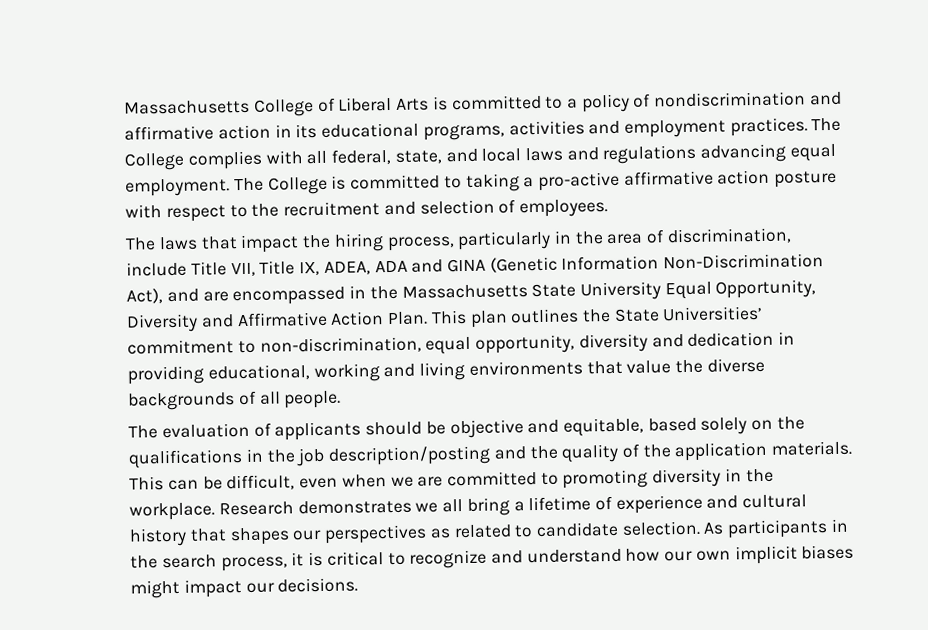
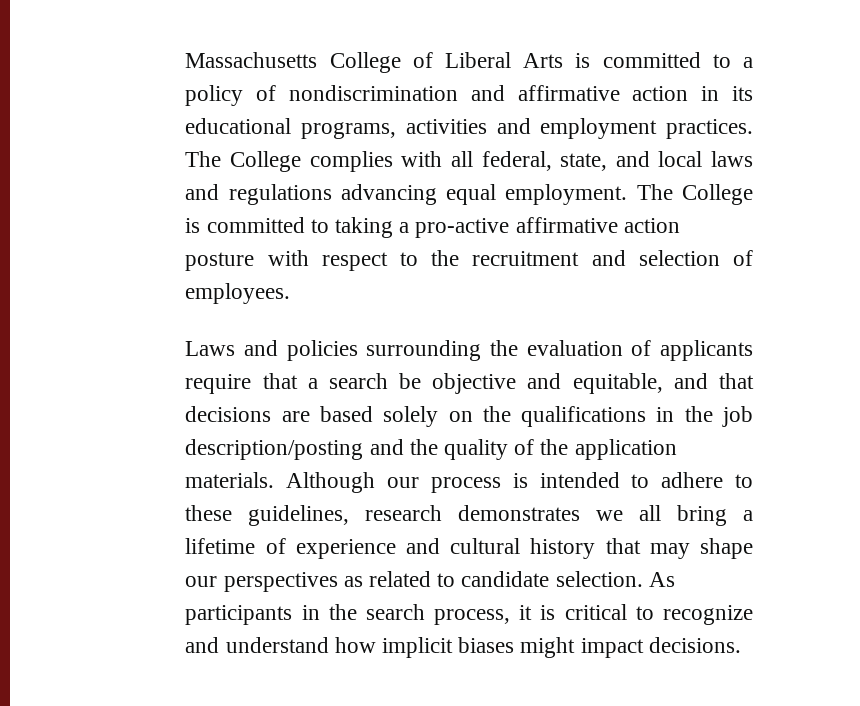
- The laws that impact the hiring process, particularly in the area of discrimination, include Title VII, Title IX, ADEA, ADA and GINA (Genetic Information Non-Discrimination Act), and are encompassed in the Massachusetts State University Equal Opportunity, Diversity and Affirmative Action Plan. This plan outlines the State Universities’ commitment to non-discrimination, equal opportunity, diversity and dedication in providing educational, working and living environments that value the diverse backgrounds of all people.
- The evaluation of applicants should be objective and equitable, based solely on the qualifications in the job description/posting and the quality of the application materials.
+ Laws and policies surrounding the evaluation of applicants require that a search be objective and equitable, and that decisions are based solely on the qualifications in the job description/posting and the quality of the application materials.
- This can be difficult, even when we are committed to promoting diversity in the workplace. Research demonstrates we all bring a lifetime of experience and cultural history that shapes our perspectives as related to candidate selection.
+ Although our process is intended to adhere to these guidelines, research demonstrates we all bring a lifetime of experience and cultural history that may shape our perspectives as related to candidate selection.
- As participants in the search process, it is critical to recognize and understand how our own implicit biases might impact our decisions.
+ As participants in the search process, it is critical to recognize and understand how implicit biases might impact decisions.

